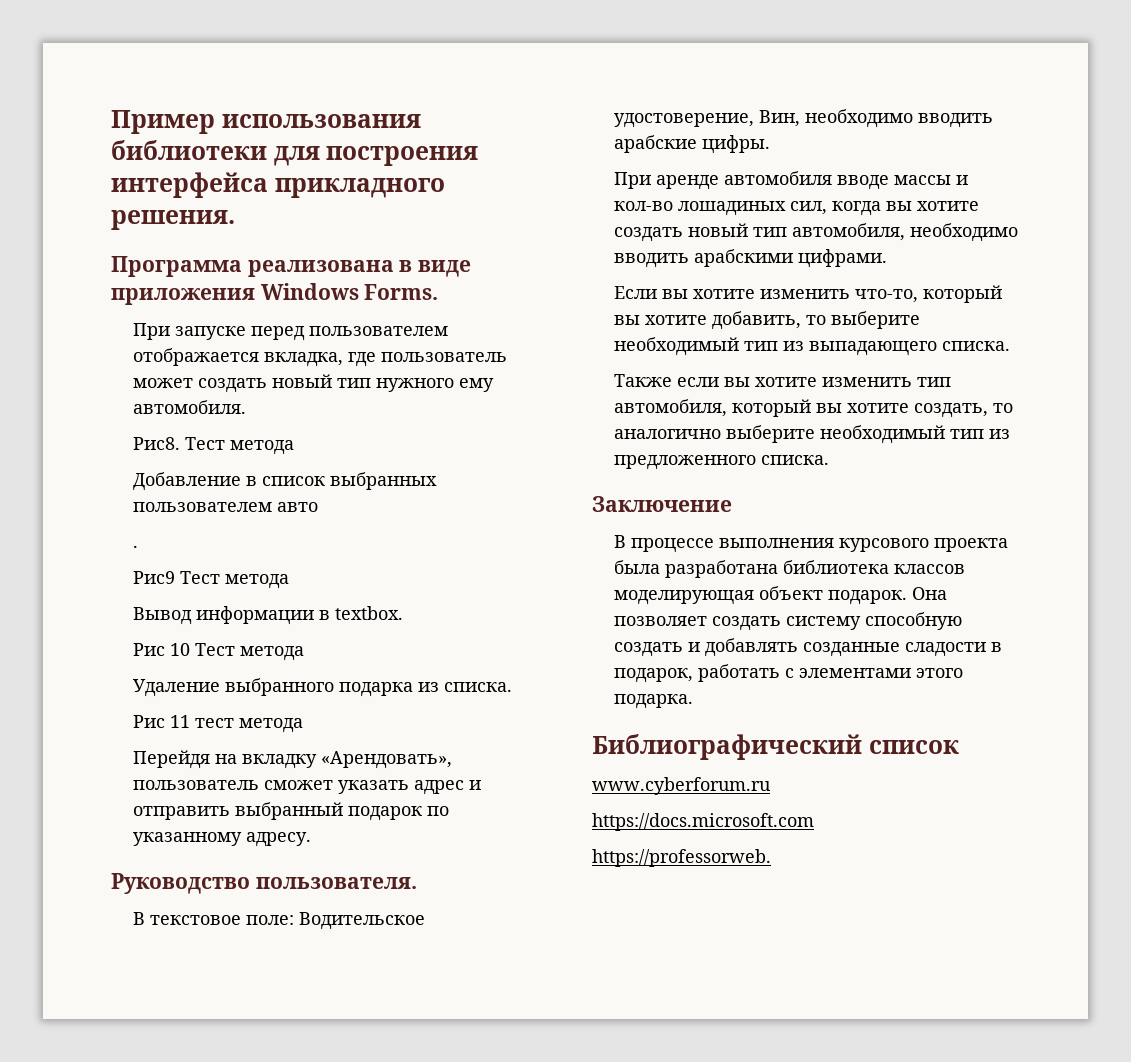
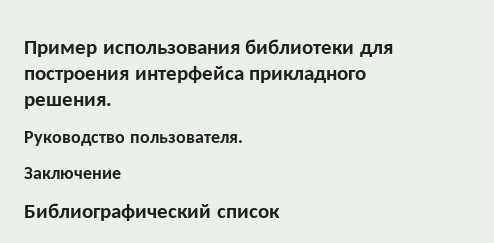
- Программа реализована в виде приложения Windows Forms.
- При запуске перед пользователем отображается вкладка, где пользователь может создать новый тип нужного ему автомобиля.
- Рис8. Тест метода
- Добавление в список выбранных пользователем авто
- .
- Рис9 Тест метода
- Вывод информации в textbox.
- Рис 10 Тест метода
- Удаление выбранного подарка из списка.
- Рис 11 тест метода
- Перейдя на вкладку «Арендовать», пользователь сможет указать адрес и отправить выбранный подарок по указанному адресу.
  Руководство пользователя.
- В текстовое поле: Водительское удостоверение, Вин, необходимо вводить арабские цифры.
- При аренде автомобиля вводе массы и кол-во лошадиных сил, когда вы хотите создать новый тип автомобиля, необходимо вводить арабскими цифрами.
- Если вы хотите изменить что-то, который вы хотите добавить, то выберите необходимый тип из выпадающего списка.
- Также если вы хотите изменить тип автомобиля, который вы хотите создать, то аналогично выберите необходимый тип из предложенного списка.
  Заключение
- В процессе выполнения курсового проекта была разработана библиотека классов моделирующая объект подарок. Она позволяет создать систему способную создать и добавлять созданные сладости в подарок, работать с элементами этого подарка.
- www.cyberforum.ru
- https://docs.microsoft.com
- https://professorweb.

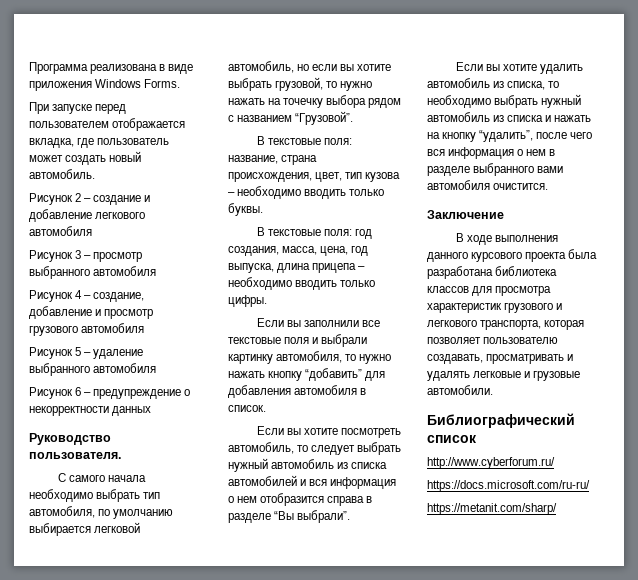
- Пример использования библиотеки для построения интерфейса прикладного решения.
+ Программа реализована в виде приложения Windows Forms.
+ При запуске перед пользователем отображается вкладка, где пользователь может создать новый автомобиль.
+ Рисунок 2 – создание и добавление легкового автомобиля
+ Рисунок 3 – просмотр выбранного автомобиля
+ Рисунок 4 – создание, добавление и просмотр грузового автомобиля
+ Рисунок 5 – удаление выбранного автомобиля
+ Рисунок 6 – предупреждение о некорректности данных
  Руководство пользователя.
+ С самого начала необходимо выбрать тип автомобиля, по умолчанию выбирается легковой автомобиль, но если вы хотите выбрать грузовой, то нужно нажать на точечку выбора рядом с названием “Грузовой”.
+ В текстовые поля: название, страна происхождения, цвет, тип кузова – необходимо вводить только буквы.
+ В текстовые поля: год создания, масса, цена, год выпуска, длина прицепа – необходимо вводить только цифры.
+ Если вы заполнили все текстовые поля и выбрали картинку автомобиля, то нужно нажать кнопку “добавить” для добавления автомобиля в список.
+ Если вы хотите посмотреть автомобиль, то следует выбрать нужный автомобиль из списка автомобилей и вся информация о нем отобразится справа в разделе “Вы выбрали”.
+ Если вы хотите удалить автомобиль из списка, то необходимо выбрать нужный автомобиль из списка и нажать на кнопку “удалить”, после чего вся информация о нем в разделе выбранного вами автомобиля очистится.
  Заключение
+ В ходе выполнения данного курсового проекта была разработана библиотека классов для просмотра характеристик грузового и легкового транспорта, которая позволяет пользователю создавать, просматривать и удалять легковые и грузовые автомобили.
+ http://www.cyberforum.ru/
+ https://docs.microsoft.com/ru-ru/
+ https://metanit.com/sharp/

